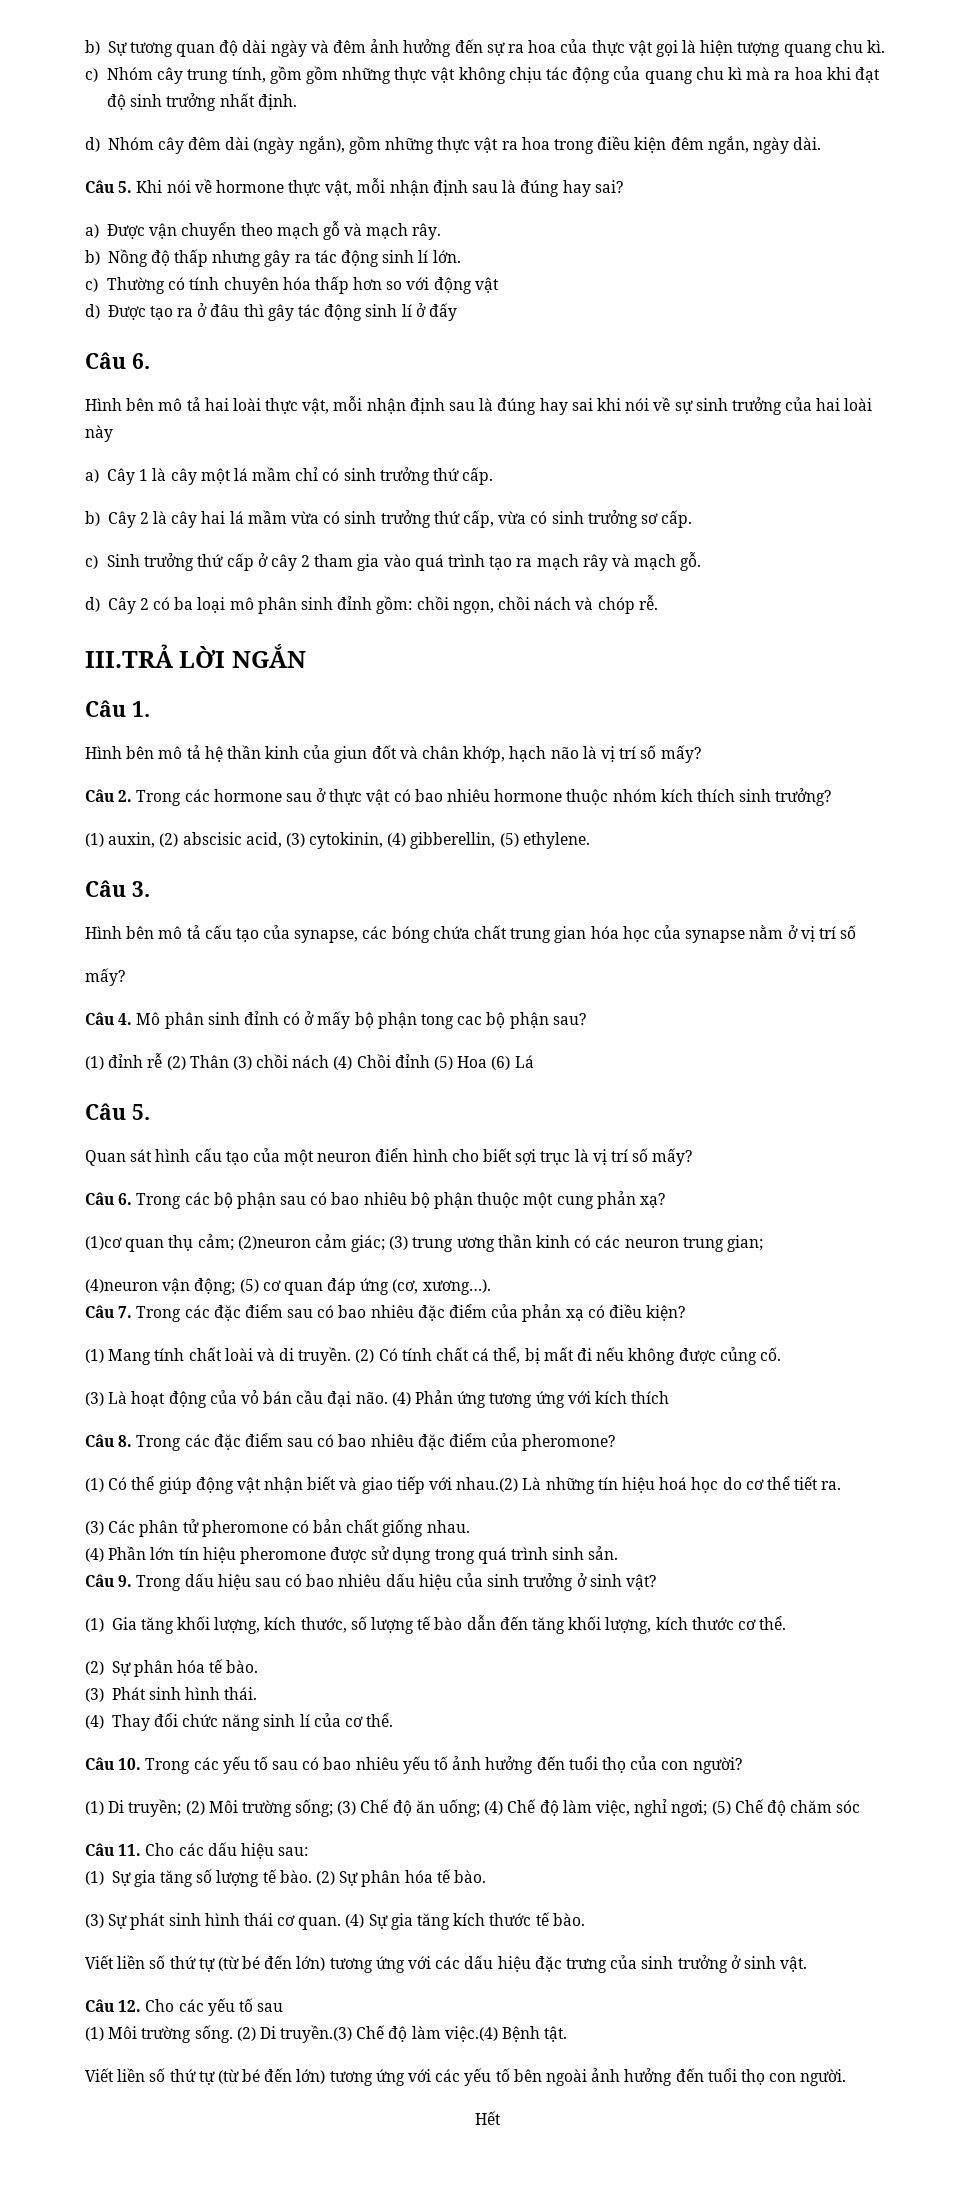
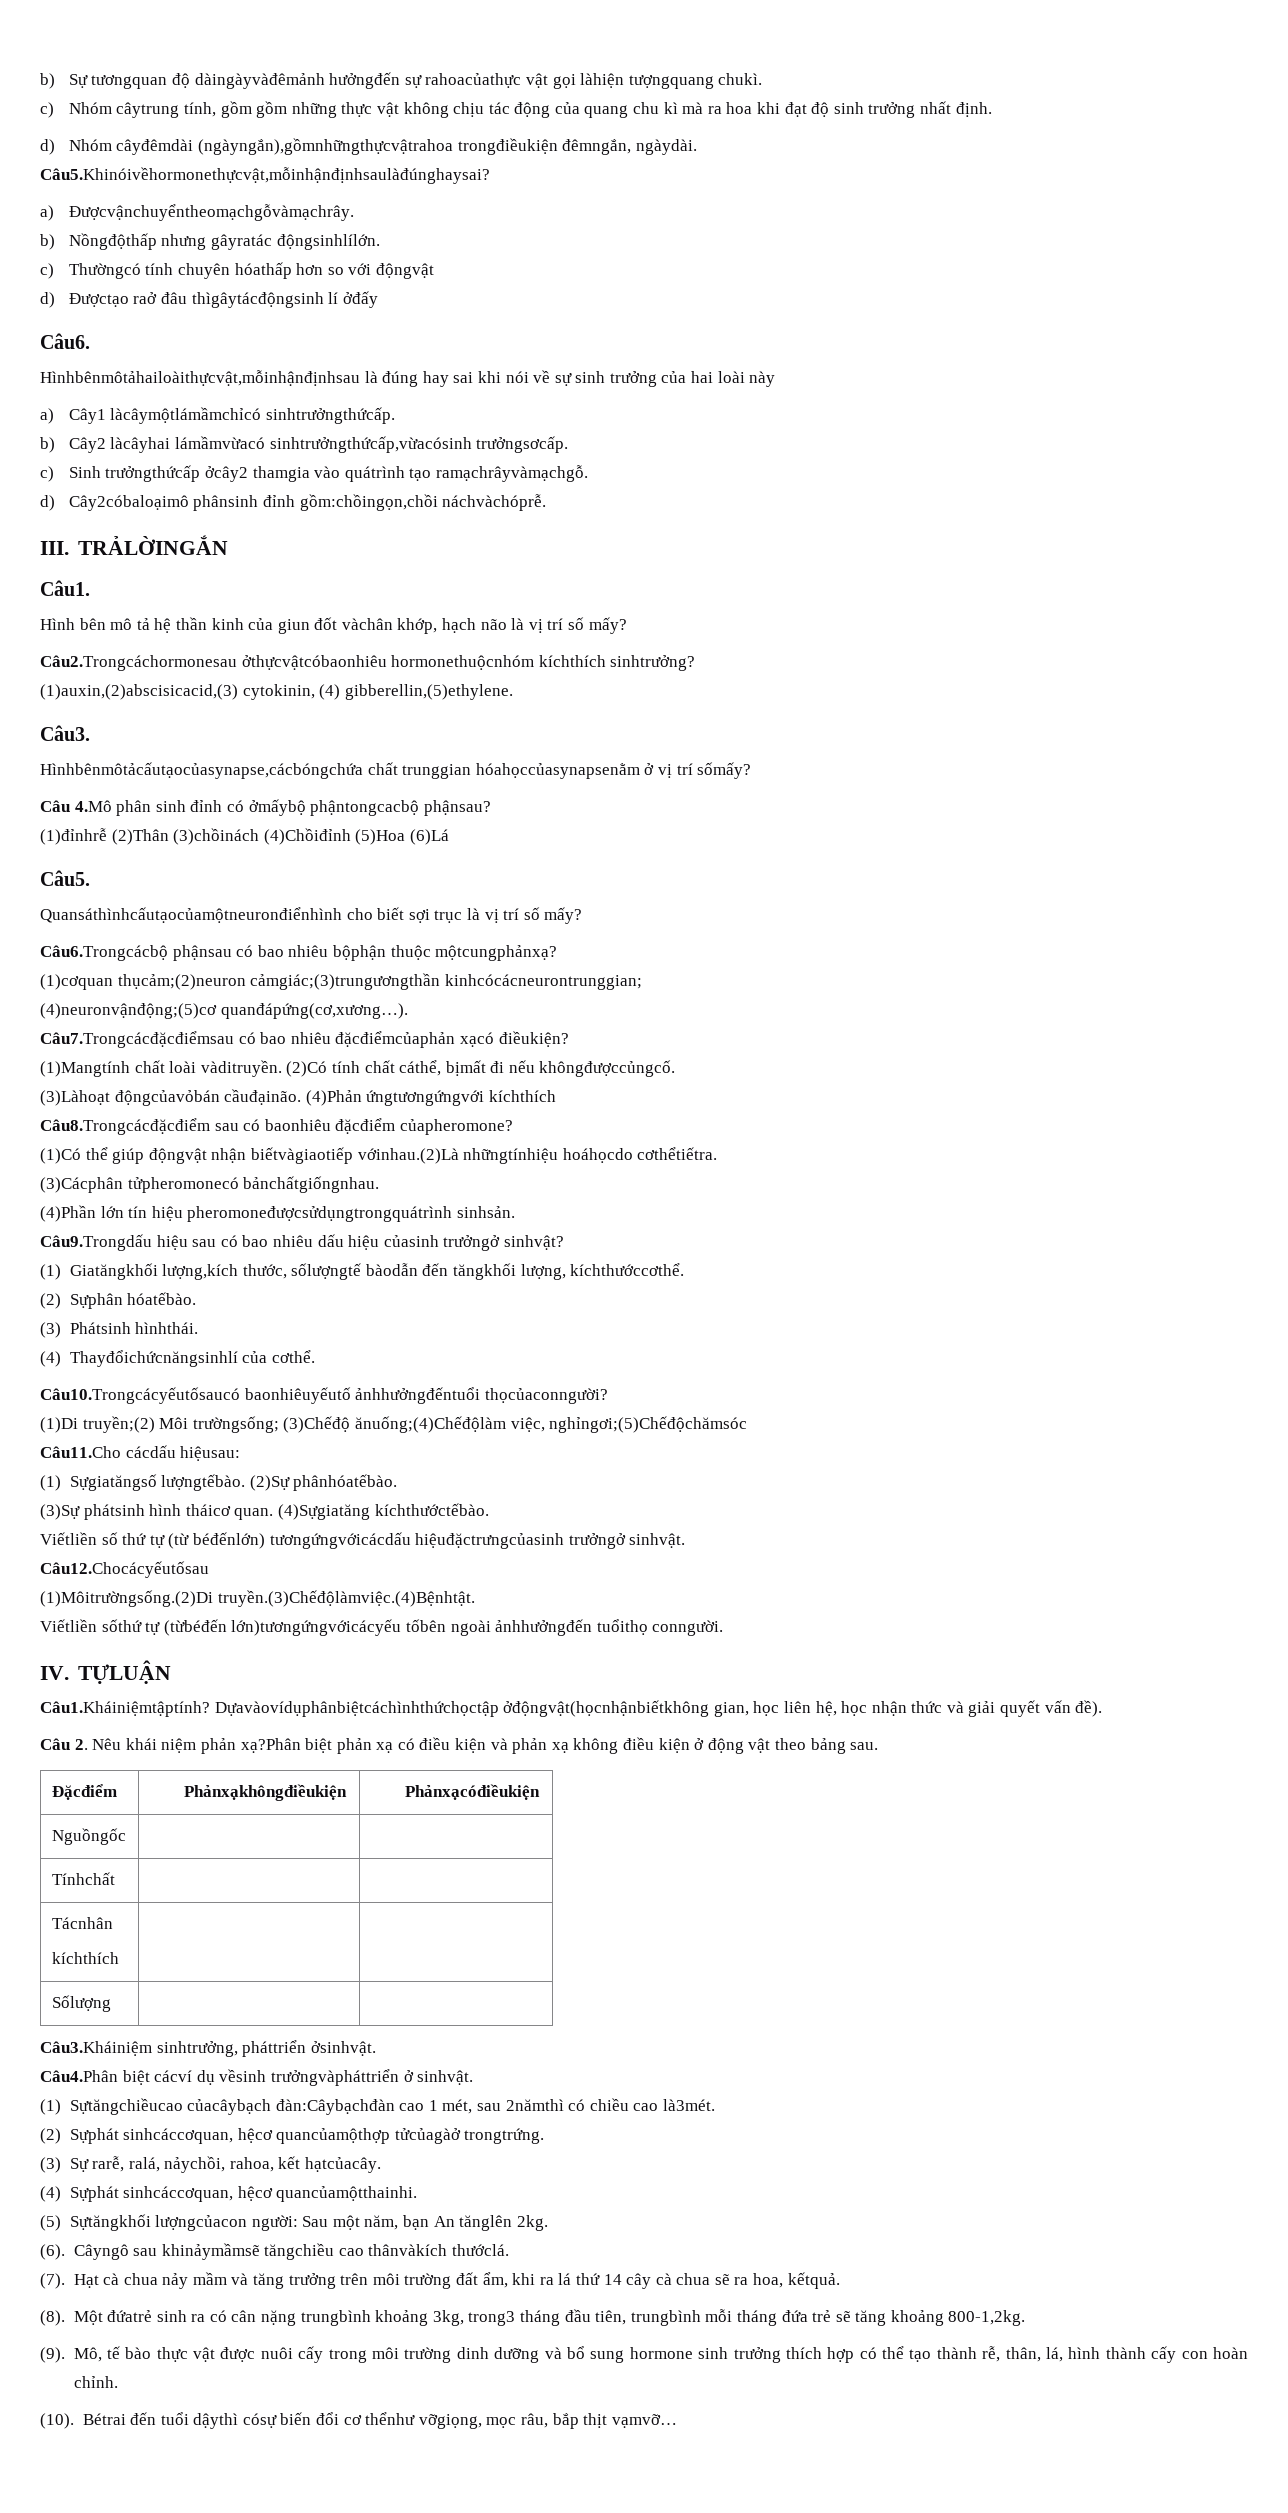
- b) Sự tương quan độ dài ngày và đêm ảnh hưởng đến sự ra hoa của thực vật gọi là hiện tượng quang chu kì.
+ b) Sự tươngquan độ dàingàyvàđêmảnh hưởngđến sự rahoacủathực vật gọi làhiện tượngquang chukì.
- c) Nhóm cây trung tính, gồm gồm những thực vật không chịu tác động của quang chu kì mà ra hoa khi đạt độ sinh trưởng nhất định.
+ c) Nhóm câytrung tính, gồm gồm những thực vật không chịu tác động của quang chu kì mà ra hoa khi đạt độ sinh trưởng nhất định.
- d) Nhóm cây đêm dài (ngày ngắn), gồm những thực vật ra hoa trong điều kiện đêm ngắn, ngày dài.
- Câu 5. Khi nói về hormone thực vật, mỗi nhận định sau là đúng hay sai?
- a) Được vận chuyển theo mạch gỗ và mạch rây.
- b) Nồng độ thấp nhưng gây ra tác động sinh lí lớn.
- c) Thường có tính chuyên hóa thấp hơn so với động vật
- d) Được tạo ra ở đâu thì gây tác động sinh lí ở đấy
- Câu 6.
- Hình bên mô tả hai loài thực vật, mỗi nhận định sau là đúng hay sai khi nói về sự sinh trưởng của hai loài này
+ d) Nhóm câyđêmdài (ngàyngắn),gồmnhữngthựcvậtrahoa trongđiềukiện đêmngắn, ngàydài.
+ Câu5.Khinóivềhormonethựcvật,mỗinhậnđịnhsaulàđúnghaysai?
+ a) Đượcvậnchuyểntheomạchgỗvàmạchrây.
+ b) Nồngđộthấp nhưng gâyratác độngsinhlílớn.
+ c) Thườngcó tính chuyên hóathấp hơn so với độngvật
+ d) Đượctạo raở đâu thìgâytácđộngsinh lí ởđấy
+ Câu6.
+ Hìnhbênmôtảhailoàithựcvật,mỗinhậnđịnhsau là đúng hay sai khi nói về sự sinh trưởng của hai loài này
- a) Cây 1 là cây một lá mầm chỉ có sinh trưởng thứ cấp.
- b) Cây 2 là cây hai lá mầm vừa có sinh trưởng thứ cấp, vừa có sinh trưởng sơ cấp.
- c) Sinh trưởng thứ cấp ở cây 2 tham gia vào quá trình tạo ra mạch rây và mạch gỗ.
- d) Cây 2 có ba loại mô phân sinh đỉnh gồm: chồi ngọn, chồi nách và chóp rễ.
- III.TRẢ LỜI NGẮN
- Câu 1.
+ a) Cây1 làcâymộtlámầmchỉcó sinhtrưởngthứcấp.
+ b) Cây2 làcâyhai lámầmvừacó sinhtrưởngthứcấp,vừacósinh trưởngsơcấp.
+ c) Sinh trưởngthứcấp ởcây2 thamgia vào quátrình tạo ramạchrâyvàmạchgỗ.
+ d) Cây2cóbaloạimô phânsinh đỉnh gồm:chồingọn,chồi náchvàchóprễ.
+ III. TRẢLỜINGẮN
+ Câu1.
- Hình bên mô tả hệ thần kinh của giun đốt và chân khớp, hạch não là vị trí số mấy?
+ Hình bên mô tả hệ thần kinh của giun đốt vàchân khớp, hạch não là vị trí số mấy?
- Câu 2. Trong các hormone sau ở thực vật có bao nhiêu hormone thuộc nhóm kích thích sinh trưởng?
- (1) auxin, (2) abscisic acid, (3) cytokinin, (4) gibberellin, (5) ethylene.
- Câu 3.
- Hình bên mô tả cấu tạo của synapse, các bóng chứa chất trung gian hóa học của synapse nằm ở vị trí số
- mấy?
- Câu 4. Mô phân sinh đỉnh có ở mấy bộ phận tong cac bộ phận sau?
- (1) đỉnh rễ (2) Thân (3) chồi nách (4) Chồi đỉnh (5) Hoa (6) Lá
- Câu 5.
- Quan sát hình cấu tạo của một neuron điển hình cho biết sợi trục là vị trí số mấy?
+ Câu2.Trongcáchormonesau ởthựcvậtcóbaonhiêu hormonethuộcnhóm kíchthích sinhtrưởng?
+ (1)auxin,(2)abscisicacid,(3) cytokinin, (4) gibberellin,(5)ethylene.
+ Câu3.
+ Hìnhbênmôtảcấutạocủasynapse,cácbóngchứa chất trunggian hóahọccủasynapsenằm ở vị trí sốmấy?
+ Câu 4.Mô phân sinh đỉnh có ởmấybộ phậntongcacbộ phậnsau?
+ (1)đỉnhrễ (2)Thân (3)chồinách (4)Chồiđỉnh (5)Hoa (6)Lá
+ Câu5.
+ Quansáthìnhcấutạocủamộtneuronđiểnhình cho biết sợi trục là vị trí số mấy?
- Câu 6. Trong các bộ phận sau có bao nhiêu bộ phận thuộc một cung phản xạ?
- (1)cơ quan thụ cảm; (2)neuron cảm giác; (3) trung ương thần kinh có các neuron trung gian;
- (4)neuron vận động; (5) cơ quan đáp ứng (cơ, xương…).
- Câu 7. Trong các đặc điểm sau có bao nhiêu đặc điểm của phản xạ có điều kiện?
- (1) Mang tính chất loài và di truyền. (2) Có tính chất cá thể, bị mất đi nếu không được củng cố.
- (3) Là hoạt động của vỏ bán cầu đại não. (4) Phản ứng tương ứng với kích thích
- Câu 8. Trong các đặc điểm sau có bao nhiêu đặc điểm của pheromone?
- (1) Có thể giúp động vật nhận biết và giao tiếp với nhau.(2) Là những tín hiệu hoá học do cơ thể tiết ra.
- (3) Các phân tử pheromone có bản chất giống nhau.
- (4) Phần lớn tín hiệu pheromone được sử dụng trong quá trình sinh sản.
- Câu 9. Trong dấu hiệu sau có bao nhiêu dấu hiệu của sinh trưởng ở sinh vật?
- (1) Gia tăng khối lượng, kích thước, số lượng tế bào dẫn đến tăng khối lượng, kích thước cơ thể.
- (2) Sự phân hóa tế bào.
- (3) Phát sinh hình thái.
- (4) Thay đổi chức năng sinh lí của cơ thể.
- Câu 10. Trong các yếu tố sau có bao nhiêu yếu tố ảnh hưởng đến tuổi thọ của con người?
- (1) Di truyền; (2) Môi trường sống; (3) Chế độ ăn uống; (4) Chế độ làm việc, nghỉ ngơi; (5) Chế độ chăm sóc
- Câu 11. Cho các dấu hiệu sau:
- (1) Sự gia tăng số lượng tế bào. (2) Sự phân hóa tế bào.
- (3) Sự phát sinh hình thái cơ quan. (4) Sự gia tăng kích thước tế bào.
- Viết liền số thứ tự (từ bé đến lớn) tương ứng với các dấu hiệu đặc trưng của sinh trưởng ở sinh vật.
- Câu 12. Cho các yếu tố sau
- (1) Môi trường sống. (2) Di truyền.(3) Chế độ làm việc.(4) Bệnh tật.
- Viết liền số thứ tự (từ bé đến lớn) tương ứng với các yếu tố bên ngoài ảnh hưởng đến tuổi thọ con người.
- Hết
+ Câu6.Trongcácbộ phậnsau có bao nhiêu bộphận thuộc mộtcungphảnxạ?
+ (1)cơquan thụcảm;(2)neuron cảmgiác;(3)trungươngthần kinhcócácneurontrunggian;
+ (4)neuronvậnđộng;(5)cơ quanđápứng(cơ,xương…).
+ Câu7.Trongcácđặcđiểmsau có bao nhiêu đặcđiểmcủaphản xạcó điềukiện?
+ (1)Mangtính chất loài vàditruyền. (2)Có tính chất cáthể, bịmất đi nếu khôngđượccủngcố.
+ (3)Làhoạt độngcủavỏbán cầuđạinão. (4)Phản ứngtươngứngvới kíchthích
+ Câu8.Trongcácđặcđiểm sau có baonhiêu đặcđiểm củapheromone?
+ (1)Có thể giúp độngvật nhận biếtvàgiaotiếp vớinhau.(2)Là nhữngtínhiệu hoáhọcdo cơthểtiếtra.
+ (3)Cácphân tửpheromonecó bảnchấtgiốngnhau.
+ (4)Phần lớn tín hiệu pheromoneđượcsửdụngtrongquátrình sinhsản.
+ Câu9.Trongdấu hiệu sau có bao nhiêu dấu hiệu củasinh trưởngở sinhvật?
+ (1) Giatăngkhối lượng,kích thước, sốlượngtế bàodẫn đến tăngkhối lượng, kíchthướccơthể.
+ (2) Sựphân hóatếbào.
+ (3) Phátsinh hìnhthái.
+ (4) Thayđổichứcnăngsinhlí của cơthể.
+ Câu10.Trongcácyếutốsaucó baonhiêuyếutố ảnhhưởngđếntuổi thọcủaconngười?
+ (1)Di truyền;(2) Môi trườngsống; (3)Chếđộ ănuống;(4)Chếđộlàm việc, nghỉngơi;(5)Chếđộchămsóc
+ Câu11.Cho cácdấu hiệusau:
+ (1) Sựgiatăngsố lượngtếbào. (2)Sự phânhóatếbào.
+ (3)Sự phátsinh hình tháicơ quan. (4)Sựgiatăng kíchthướctếbào.
+ Viếtliền số thứ tự (từ béđếnlớn) tươngứngvớicácdấu hiệuđặctrưngcủasinh trưởngở sinhvật.
+ Câu12.Chocácyếutốsau
+ (1)Môitrườngsống.(2)Di truyền.(3)Chếđộlàmviệc.(4)Bệnhtật.
+ Viếtliền sốthứ tự (từbéđến lớn)tươngứngvớicácyếu tốbên ngoài ảnhhưởngđến tuổithọ conngười.
+ IV. TỰLUẬN
+ Câu1.Kháiniệmtậptính? Dựavàovídụphânbiệtcáchìnhthứchọctập ởđộngvật(họcnhậnbiếtkhông gian, học liên hệ, học nhận thức và giải quyết vấn đề).
+ Câu 2. Nêu khái niệm phản xạ?Phân biệt phản xạ có điều kiện và phản xạ không điều kiện ở động vật theo bảng sau.
+ Đặcđiểm | Phảnxạkhôngđiềukiện | Phảnxạcóđiềukiện
+ Nguồngốc | |
+ Tínhchất | |
+ Tácnhân
+ kíchthích | |
+ Sốlượng | |
+ Câu3.Kháiniệm sinhtrưởng, pháttriển ởsinhvật.
+ Câu4.Phân biệt cácví dụ vềsinh trưởngvàpháttriển ở sinhvật.
+ (1) Sựtăngchiềucao củacâybạch đàn:Câybạchđàn cao 1 mét, sau 2nămthì có chiều cao là3mét.
+ (2) Sựphát sinhcáccơquan, hệcơ quancủamộthợp tửcủagàở trongtrứng.
+ (3) Sự rarễ, ralá, nảychồi, rahoa, kết hạtcủacây.
+ (4) Sựphát sinhcáccơquan, hệcơ quancủamộtthainhi.
+ (5) Sựtăngkhối lượngcủacon người: Sau một năm, bạn An tănglên 2kg.
+ (6). Câyngô sau khinảymầmsẽ tăngchiều cao thânvàkích thướclá.
+ (7). Hạt cà chua nảy mầm và tăng trưởng trên môi trường đất ẩm, khi ra lá thứ 14 cây cà chua sẽ ra hoa, kếtquả.
+ (8). Một đứatrẻ sinh ra có cân nặng trungbình khoảng 3kg, trong3 tháng đầu tiên, trungbình mỗi tháng đứa trẻ sẽ tăng khoảng 800-1,2kg.
+ (9). Mô, tế bào thực vật được nuôi cấy trong môi trường dinh dưỡng và bổ sung hormone sinh trưởng thích hợp có thể tạo thành rễ, thân, lá, hình thành cấy con hoàn chỉnh.
+ (10). Bétrai đến tuổi dậythì cósự biến đổi cơ thểnhư vỡgiọng, mọc râu, bắp thịt vạmvỡ…

